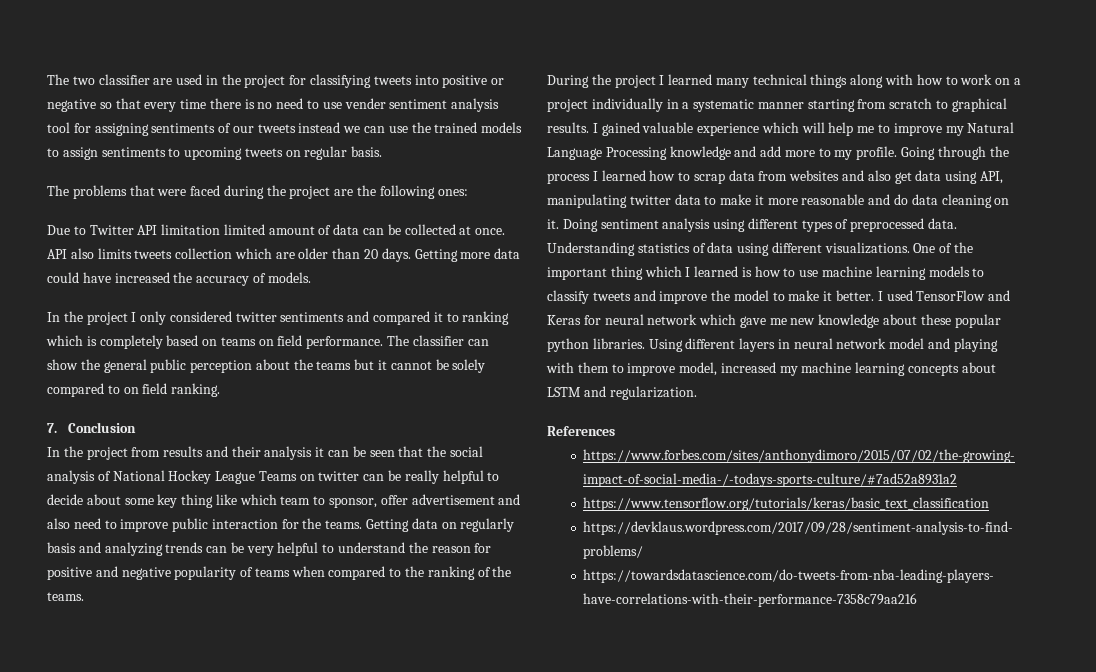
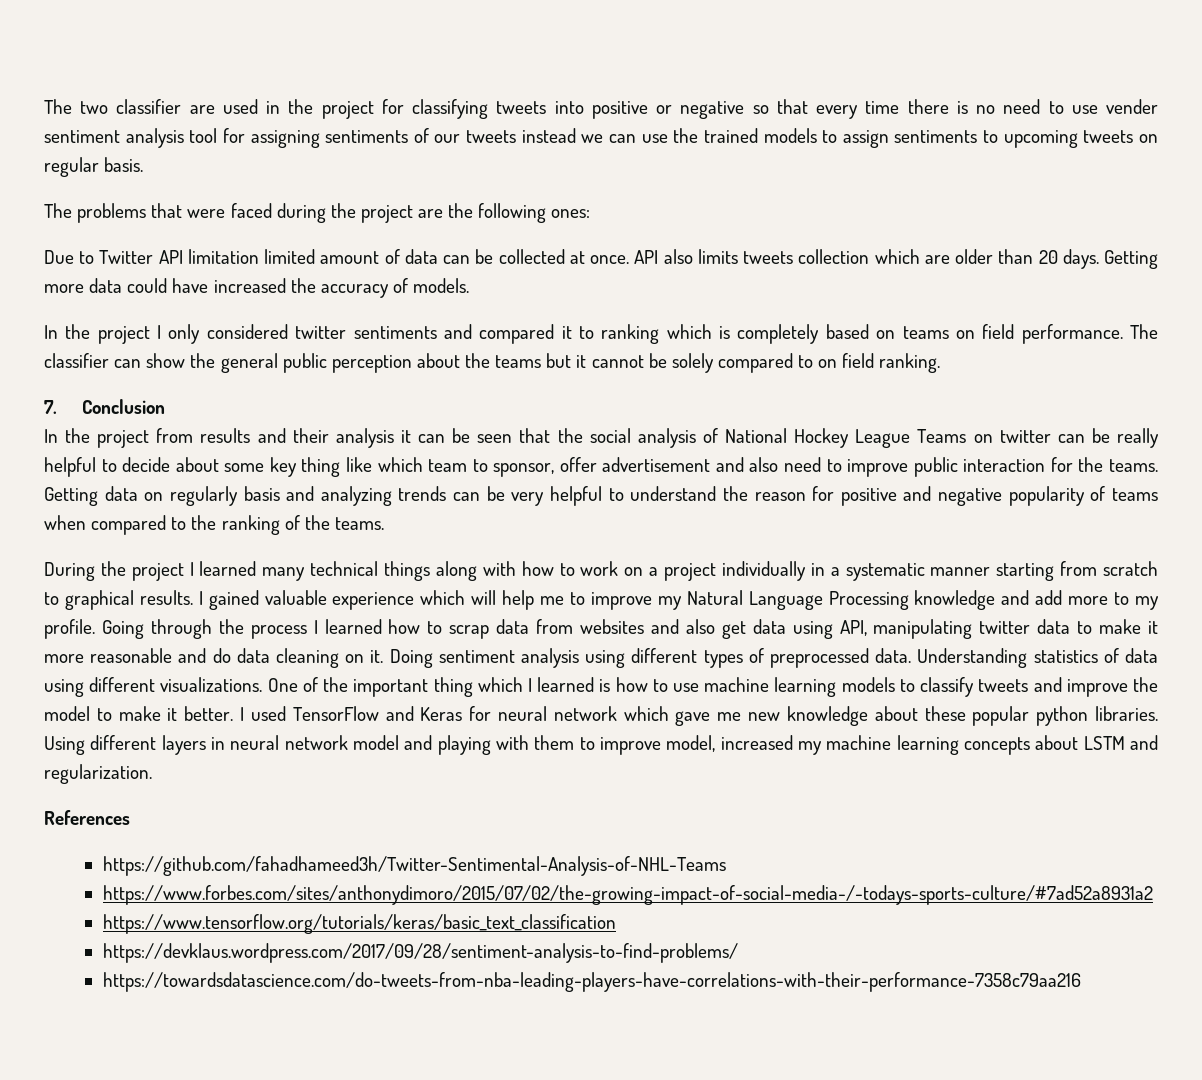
+ https://github.com/fahadhameed3h/Twitter-Sentimental-Analysis-of-NHL-Teams

